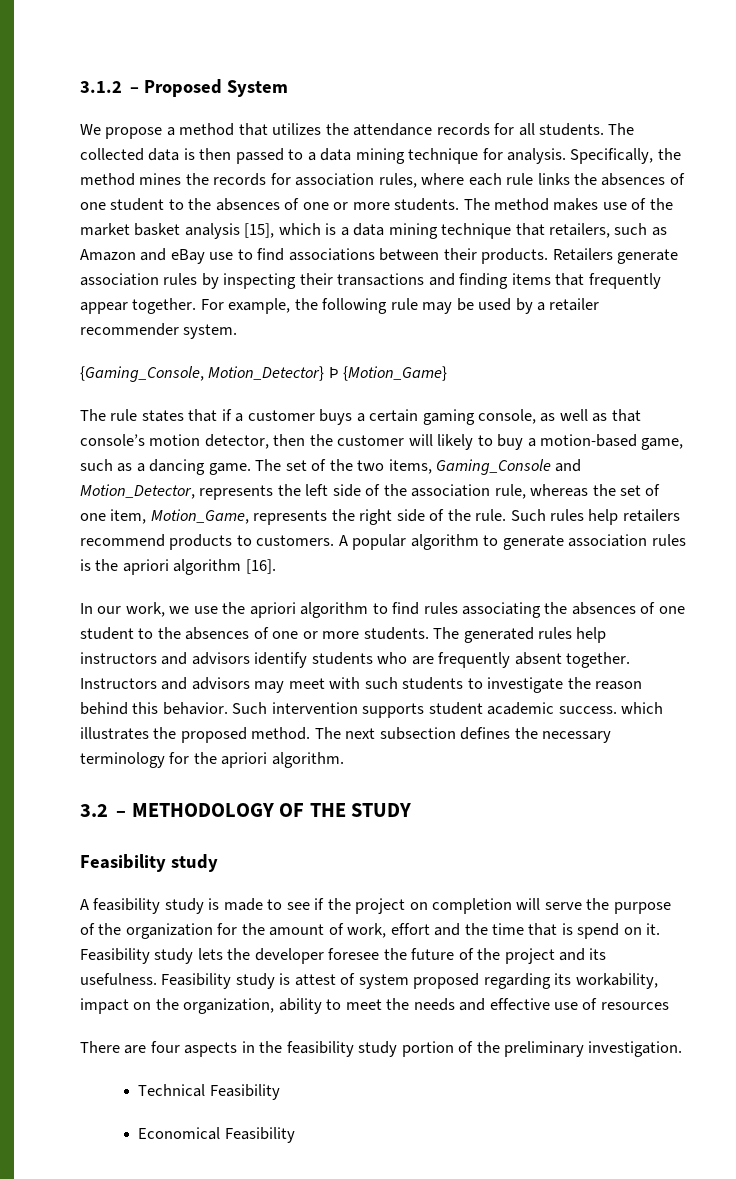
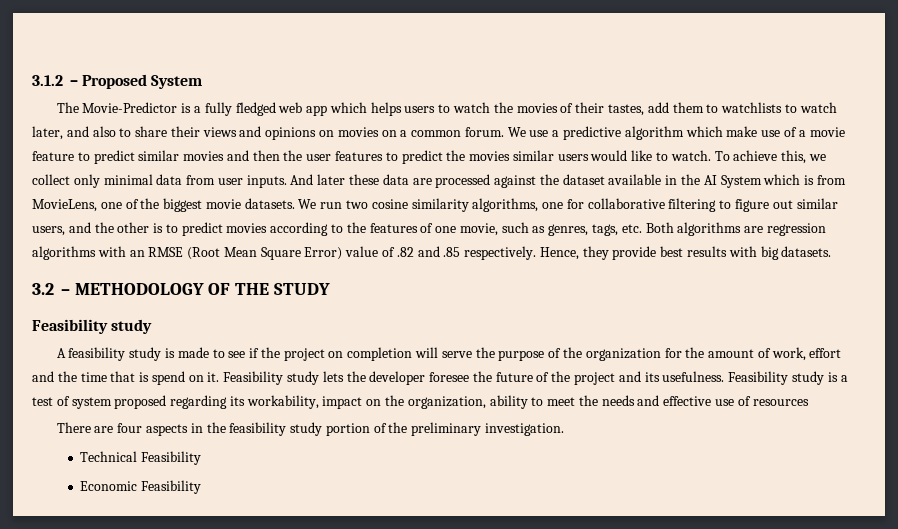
- We propose a method that utilizes the attendance records for all students. The collected data is then passed to a data mining technique for analysis. Specifically, the method mines the records for association rules, where each rule links the absences of one student to the absences of one or more students. The method makes use of the market basket analysis [15], which is a data mining technique that retailers, such as Amazon and eBay use to find associations between their products. Retailers generate association rules by inspecting their transactions and finding items that frequently appear together. For example, the following rule may be used by a retailer recommender system.
- {Gaming_Console, Motion_Detector} Þ {Motion_Game}
- The rule states that if a customer buys a certain gaming console, as well as that console’s motion detector, then the customer will likely to buy a motion-based game, such as a dancing game. The set of the two items, Gaming_Console and Motion_Detector, represents the left side of the association rule, whereas the set of one item, Motion_Game, represents the right side of the rule. Such rules help retailers recommend products to customers. A popular algorithm to generate association rules is the apriori algorithm [16].
- In our work, we use the apriori algorithm to find rules associating the absences of one student to the absences of one or more students. The generated rules help instructors and advisors identify students who are frequently absent together. Instructors and advisors may meet with such students to investigate the reason behind this behavior. Such intervention supports student academic success. which illustrates the proposed method. The next subsection defines the necessary terminology for the apriori algorithm.
+ The Movie-Predictor is a fully fledged web app which helps users to watch the movies of their tastes, add them to watchlists to watch later, and also to share their views and opinions on movies on a common forum. We use a predictive algorithm which make use of a movie feature to predict similar movies and then the user features to predict the movies similar users would like to watch. To achieve this, we collect only minimal data from user inputs. And later these data are processed against the dataset available in the AI System which is from MovieLens, one of the biggest movie datasets. We run two cosine similarity algorithms, one for collaborative filtering to figure out similar users, and the other is to predict movies according to the features of one movie, such as genres, tags, etc. Both algorithms are regression algorithms with an RMSE (Root Mean Square Error) value of .82 and .85 respectively. Hence, they provide best results with big datasets.
- Feasibility study is attest of system proposed regarding its workability, impact on the organization, ability to meet the needs and effective use of resources
+ Feasibility study is a test of system proposed regarding its workability, impact on the organization, ability to meet the needs and effective use of resources
- Economical Feasibility
+ Economic Feasibility

